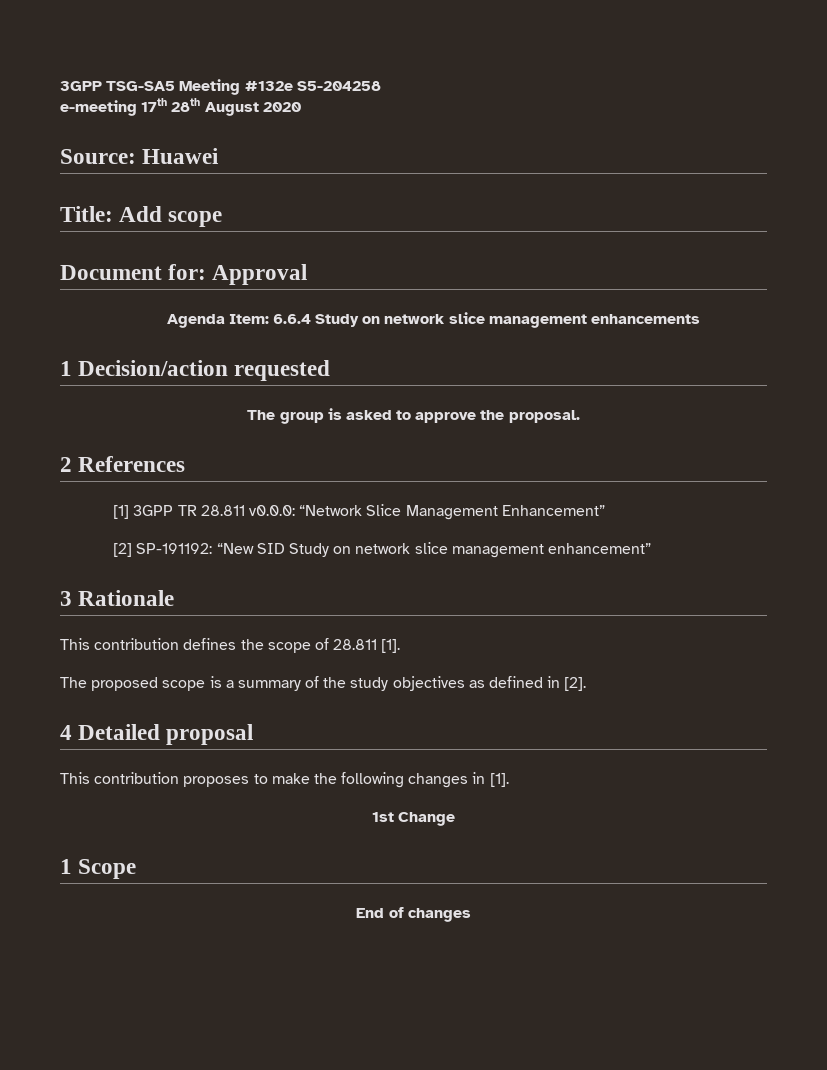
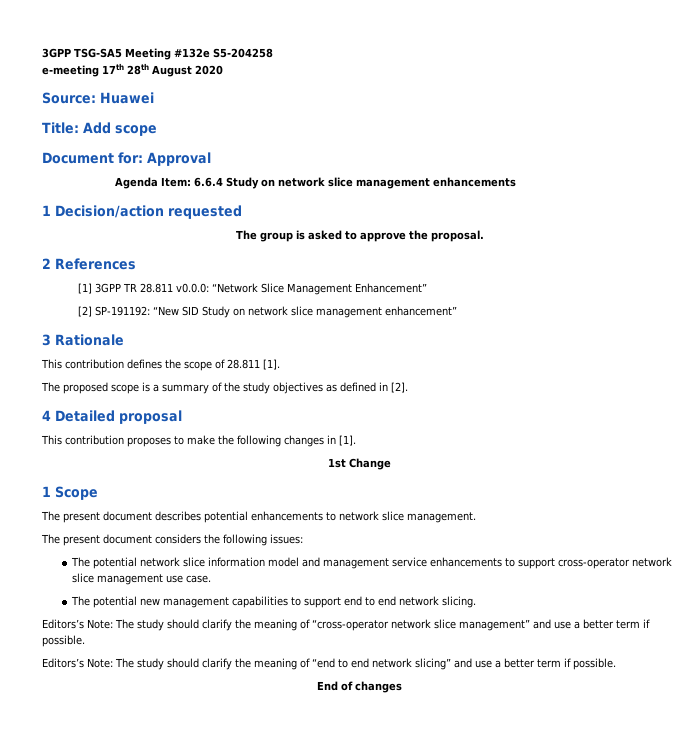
+ The present document describes potential enhancements to network slice management.
+ The present document considers the following issues:
+ The potential network slice information model and management service enhancements to support cross-operator network slice management use case.
+ The potential new management capabilities to support end to end network slicing.
+ Editors’s Note: The study should clarify the meaning of “cross-operator network slice management” and use a better term if possible.
+ Editors’s Note: The study should clarify the meaning of “end to end network slicing” and use a better term if possible.

